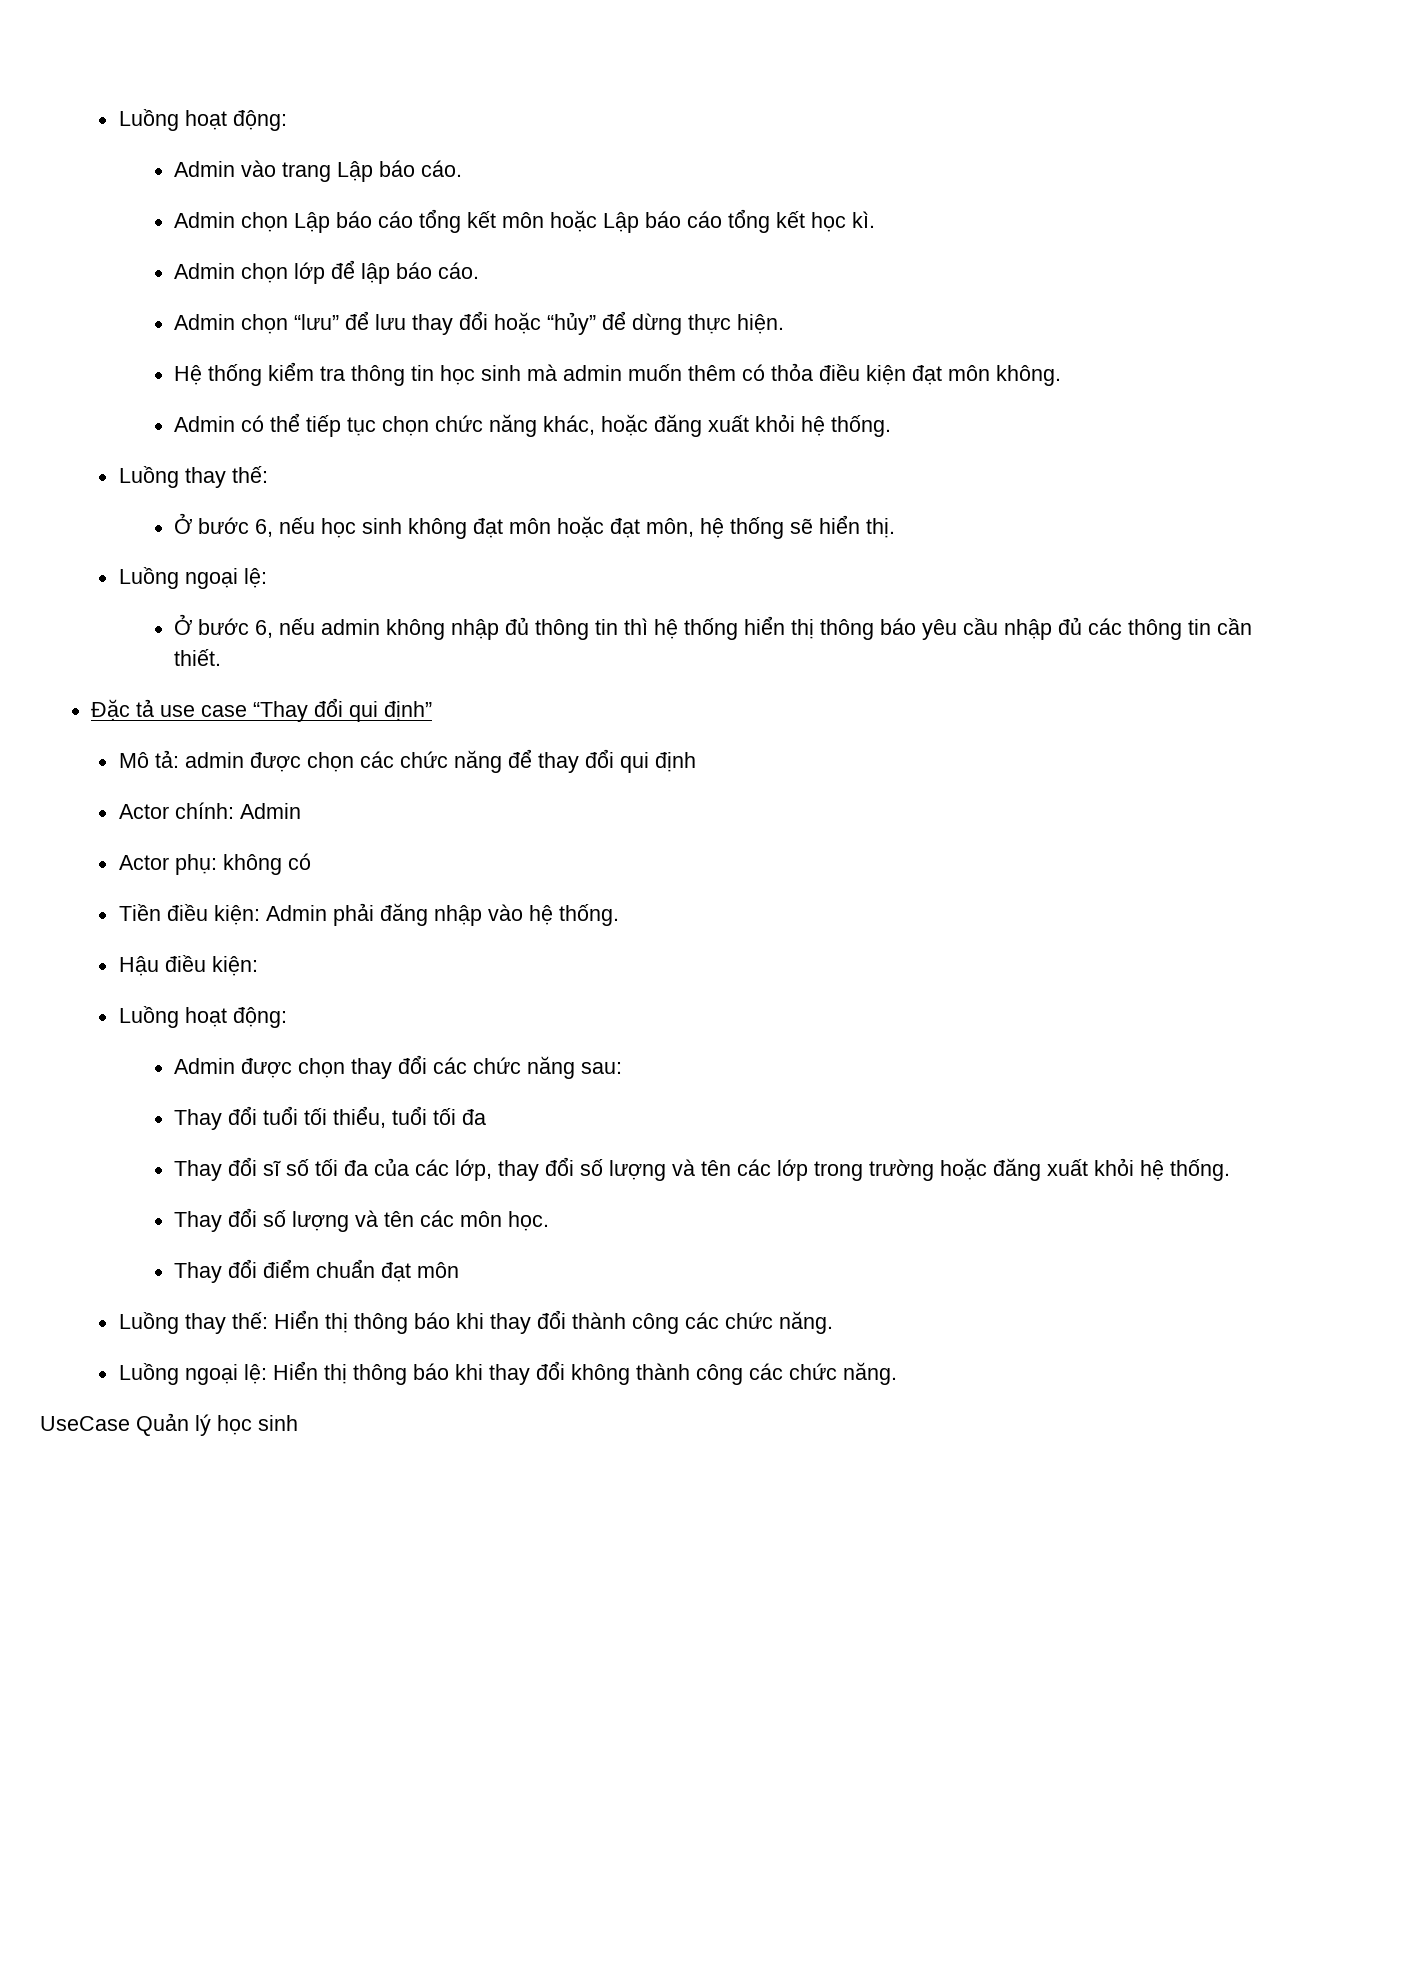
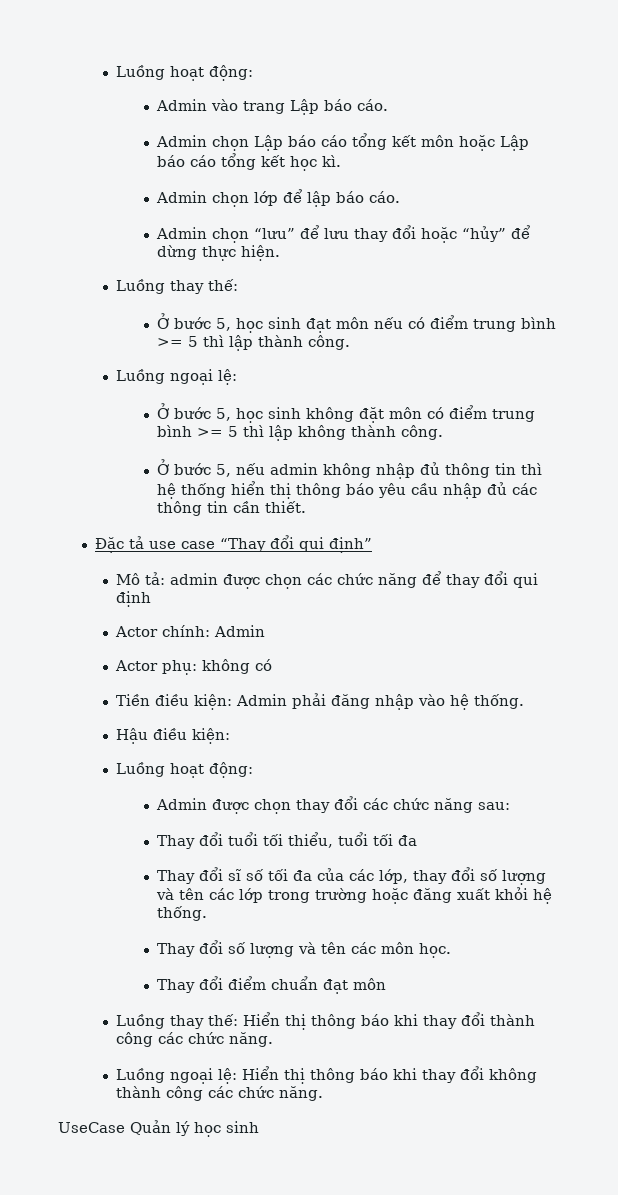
- Hệ thống kiểm tra thông tin học sinh mà admin muốn thêm có thỏa điều kiện đạt môn không.
- Admin có thể tiếp tục chọn chức năng khác, hoặc đăng xuất khỏi hệ thống.
- Ở bước 6, nếu học sinh không đạt môn hoặc đạt môn, hệ thống sẽ hiển thị.
+ Ở bước 5, học sinh đạt môn nếu có điểm trung bình >= 5 thì lập thành công.
- Ở bước 6, nếu admin không nhập đủ thông tin thì hệ thống hiển thị thông báo yêu cầu nhập đủ các thông tin cần thiết.
+ Ở bước 5, học sinh không đặt môn có điểm trung bình >= 5 thì lập không thành công.
+ Ở bước 5, nếu admin không nhập đủ thông tin thì hệ thống hiển thị thông báo yêu cầu nhập đủ các thông tin cần thiết.

